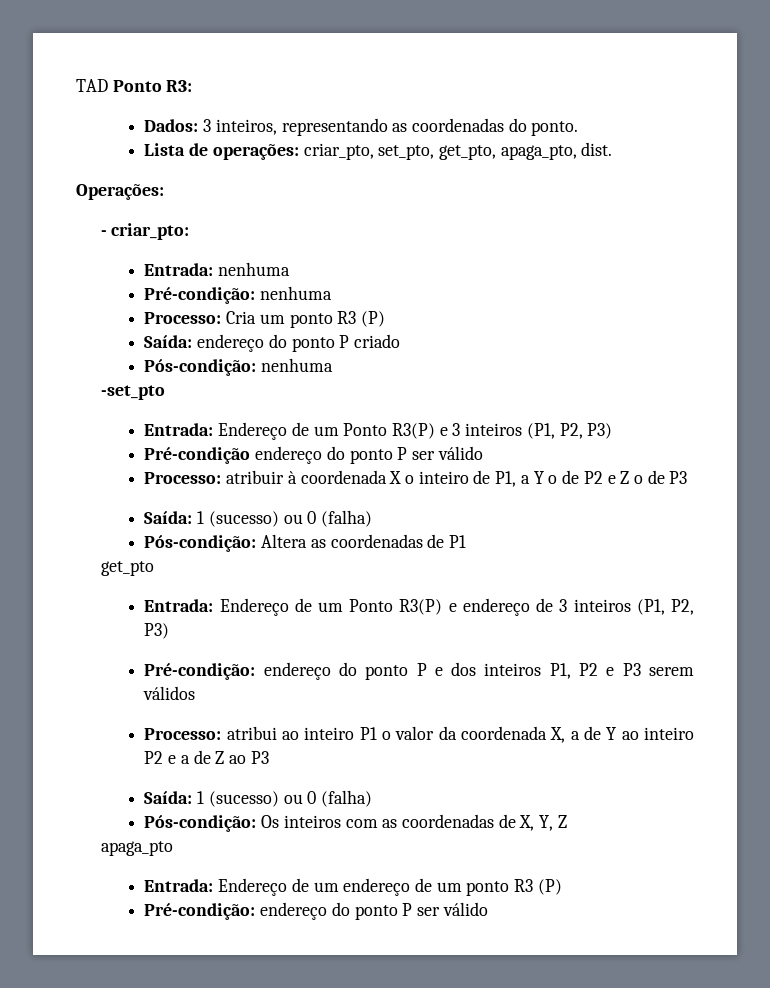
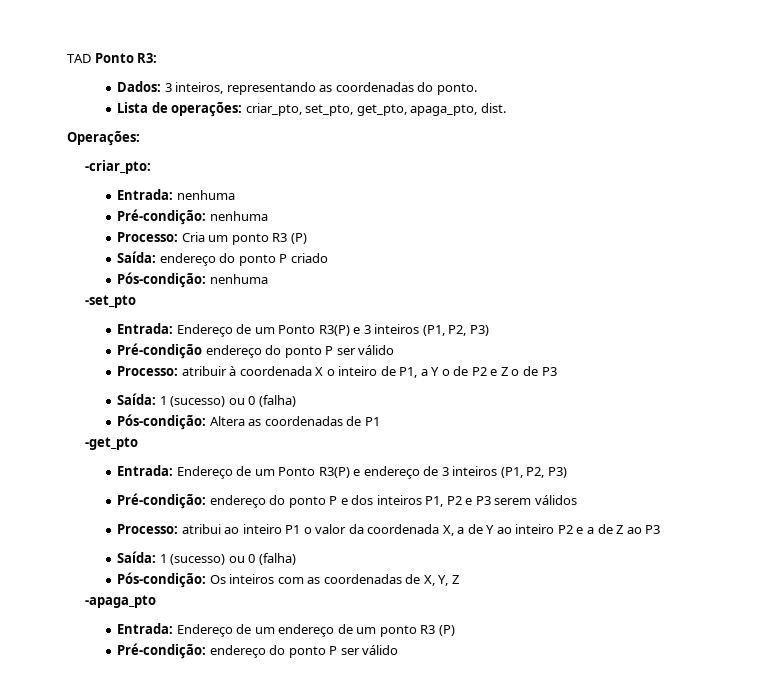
- - criar_pto:
+ -criar_pto:
- get_pto
+ -get_pto
- apaga_pto
+ -apaga_pto

